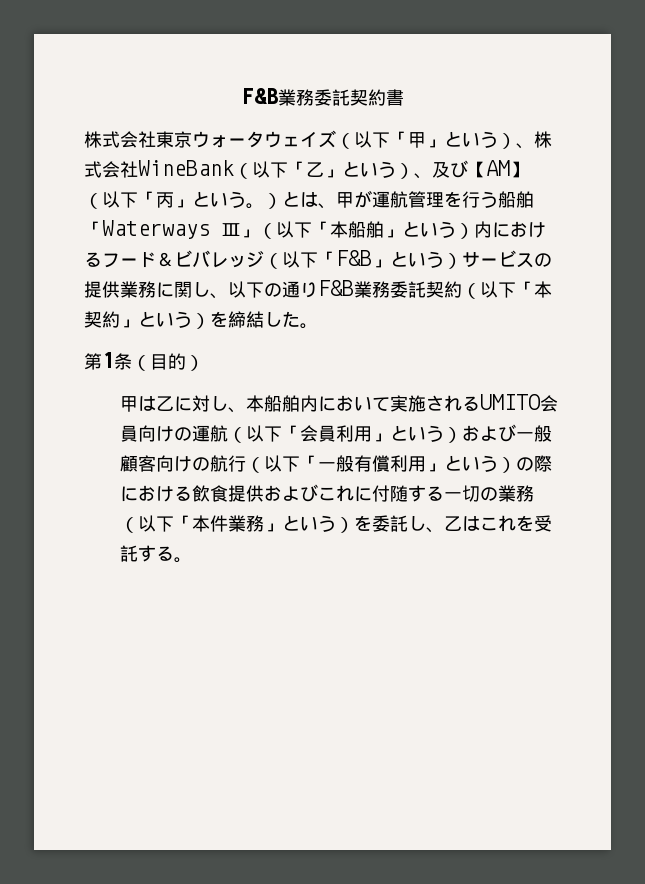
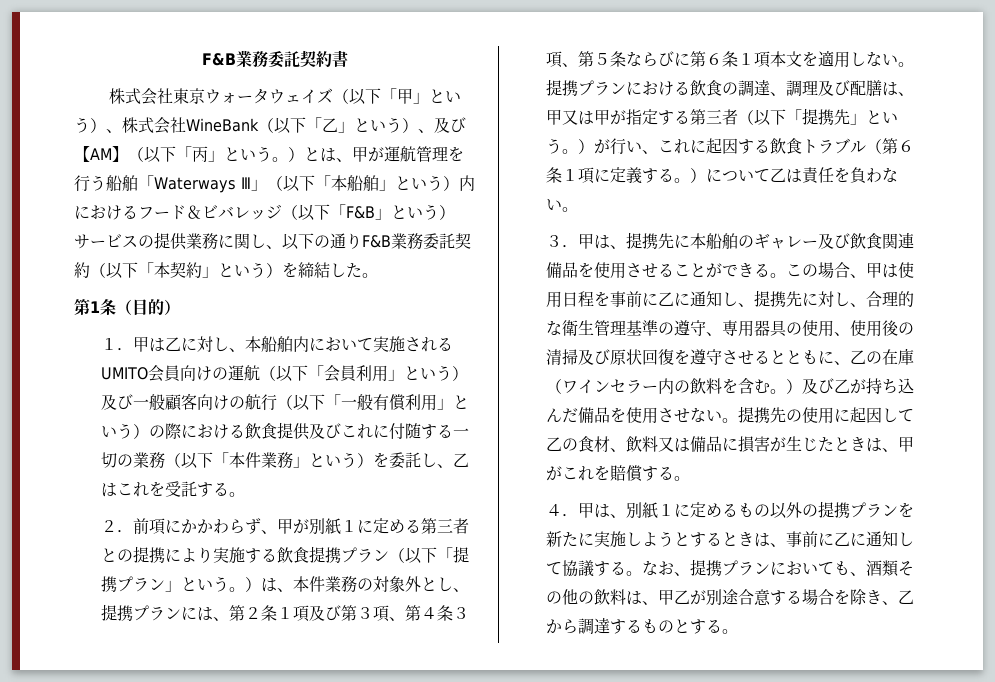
- 甲は乙に対し、本船舶内において実施されるUMITO会員向けの運航（以下「会員利用」という）および一般顧客向けの航行（以下「一般有償利用」という）の際における飲食提供およびこれに付随する一切の業務（以下「本件業務」という）を委託し、乙はこれを受託する。
+ １．甲は乙に対し、本船舶内において実施されるUMITO会員向けの運航（以下「会員利用」という）及び一般顧客向けの航行（以下「一般有償利用」という）の際における飲食提供及びこれに付随する一切の業務（以下「本件業務」という）を委託し、乙はこれを受託する。
+ ２．前項にかかわらず、甲が別紙１に定める第三者との提携により実施する飲食提携プラン（以下「提携プラン」という。）は、本件業務の対象外とし、提携プランには、第２条１項及び第３項、第４条３項、第５条ならびに第６条１項本文を適用しない。提携プランにおける飲食の調達、調理及び配膳は、甲又は甲が指定する第三者（以下「提携先」という。）が行い、これに起因する飲食トラブル（第６条１項に定義する。）について乙は責任を負わない。
+ ３．甲は、提携先に本船舶のギャレー及び飲食関連備品を使用させることができる。この場合、甲は使用日程を事前に乙に通知し、提携先に対し、合理的な衛生管理基準の遵守、専用器具の使用、使用後の清掃及び原状回復を遵守させるとともに、乙の在庫（ワインセラー内の飲料を含む。）及び乙が持ち込んだ備品を使用させない。提携先の使用に起因して乙の食材、飲料又は備品に損害が生じたときは、甲がこれを賠償する。
+ ４．甲は、別紙１に定めるもの以外の提携プランを新たに実施しようとするときは、事前に乙に通知して協議する。なお、提携プランにおいても、酒類その他の飲料は、甲乙が別途合意する場合を除き、乙から調達するものとする。

